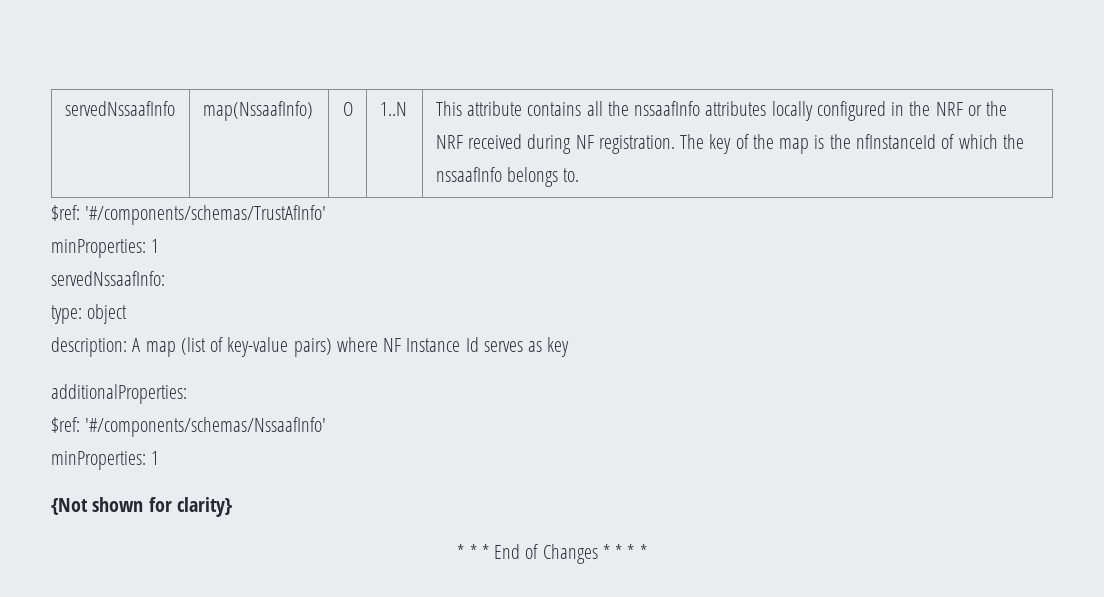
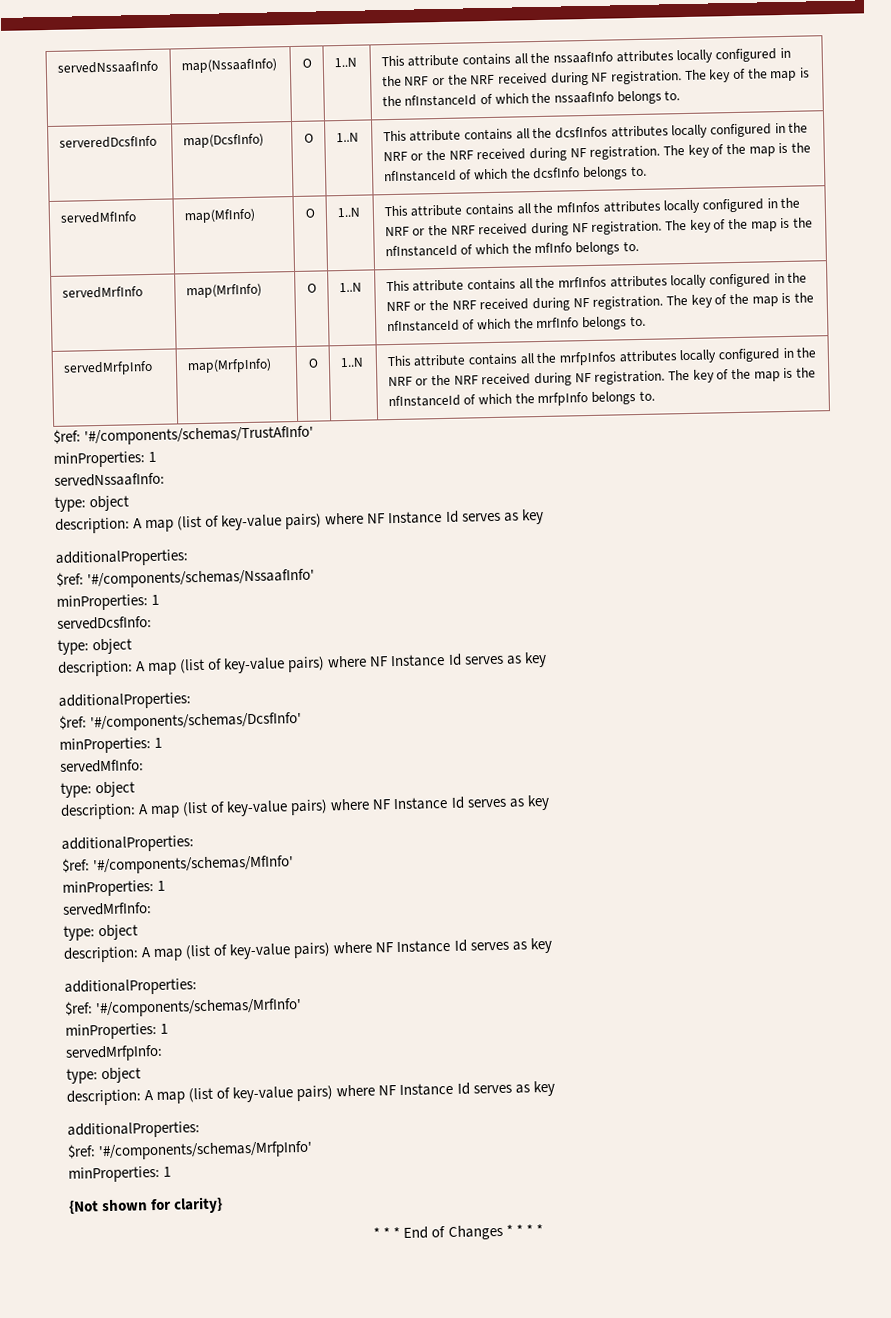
+ serveredDcsfInfo | map(DcsfInfo) | O | 1..N | This attribute contains all the dcsfInfos attributes locally configured in the NRF or the NRF received during NF registration. The key of the map is the nfInstanceId of which the dcsfInfo belongs to.
+ servedMfInfo | map(MfInfo) | O | 1..N | This attribute contains all the mfInfos attributes locally configured in the NRF or the NRF received during NF registration. The key of the map is the nfInstanceId of which the mfInfo belongs to.
+ servedMrfInfo | map(MrfInfo) | O | 1..N | This attribute contains all the mrfInfos attributes locally configured in the NRF or the NRF received during NF registration. The key of the map is the nfInstanceId of which the mrfInfo belongs to.
+ servedMrfpInfo | map(MrfpInfo) | O | 1..N | This attribute contains all the mrfpInfos attributes locally configured in the NRF or the NRF received during NF registration. The key of the map is the nfInstanceId of which the mrfpInfo belongs to.
+ servedDcsfInfo:
+ type: object
+ description: A map (list of key-value pairs) where NF Instance Id serves as key
+ additionalProperties:
+ $ref: '#/components/schemas/DcsfInfo'
+ minProperties: 1
+ servedMfInfo:
+ type: object
+ description: A map (list of key-value pairs) where NF Instance Id serves as key
+ additionalProperties:
+ $ref: '#/components/schemas/MfInfo'
+ minProperties: 1
+ servedMrfInfo:
+ type: object
+ description: A map (list of key-value pairs) where NF Instance Id serves as key
+ additionalProperties:
+ $ref: '#/components/schemas/MrfInfo'
+ minProperties: 1
+ servedMrfpInfo:
+ type: object
+ description: A map (list of key-value pairs) where NF Instance Id serves as key
+ additionalProperties:
+ $ref: '#/components/schemas/MrfpInfo'
+ minProperties: 1

